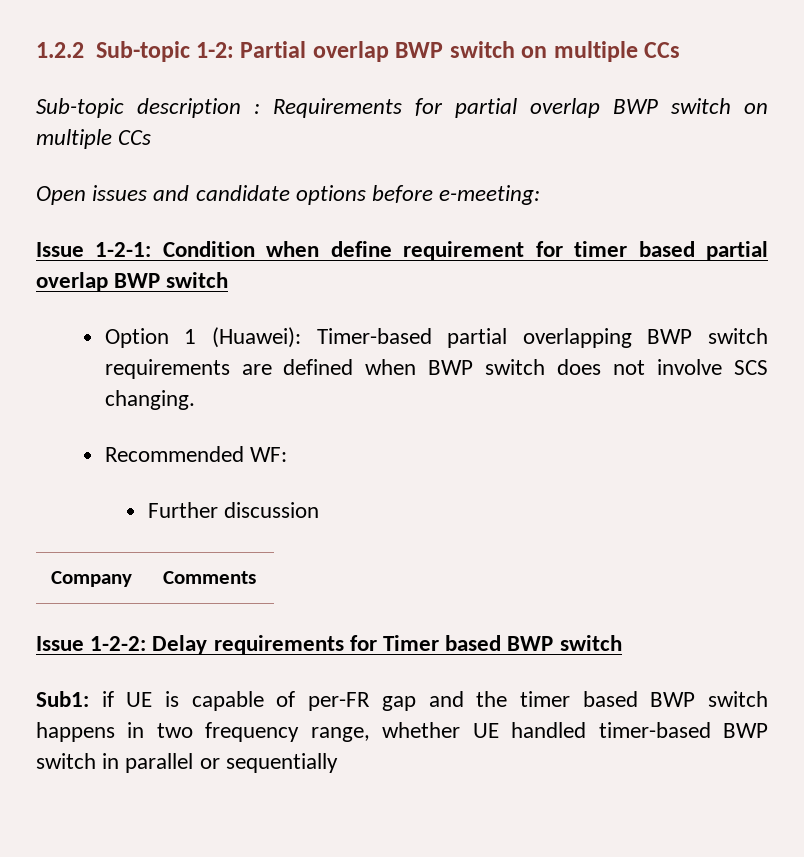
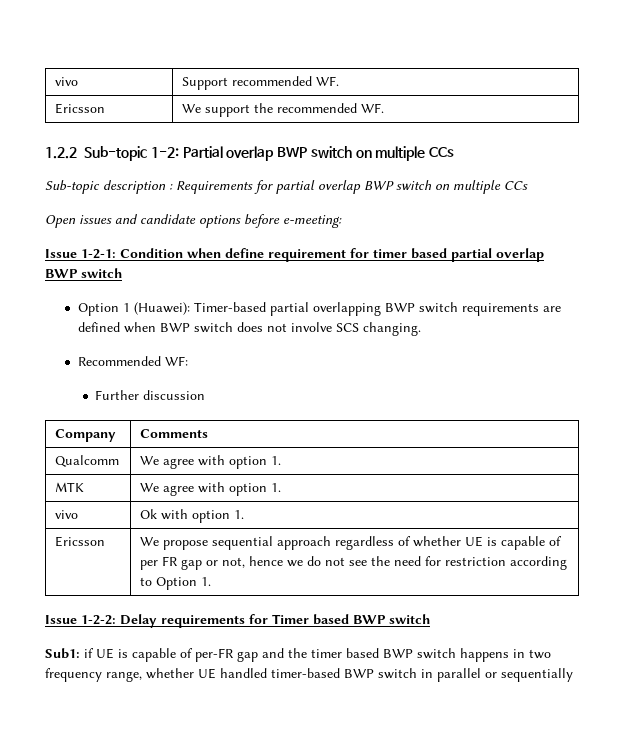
+ vivo | Support recommended WF.
+ Ericsson | We support the recommended WF.
+ Qualcomm | We agree with option 1.
+ MTK | We agree with option 1.
+ vivo | Ok with option 1.
+ Ericsson | We propose sequential approach regardless of whether UE is capable of per FR gap or not, hence we do not see the need for restriction according to Option 1.

